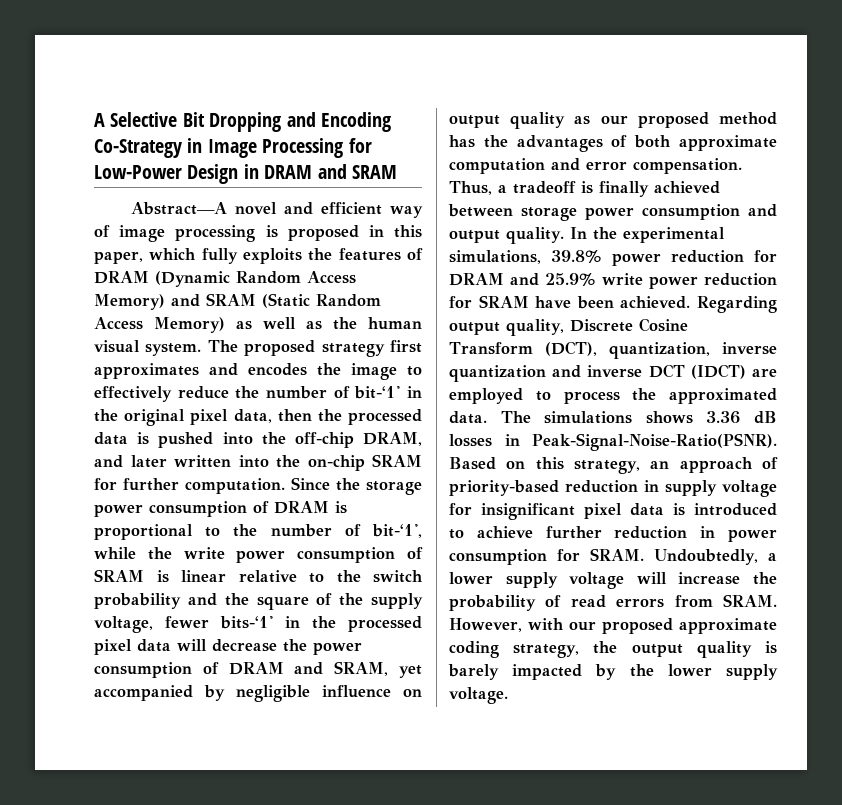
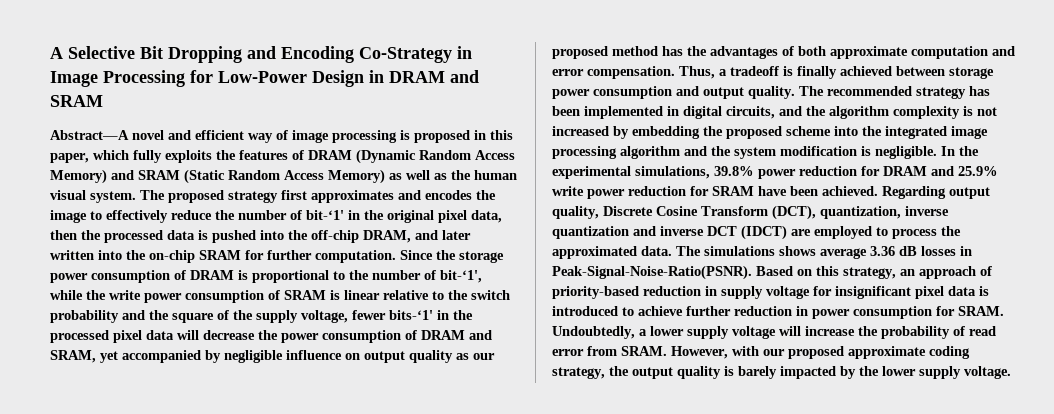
+ The recommended strategy has been implemented in digital circuits, and the algorithm complexity is not increased by embedding the proposed scheme into the integrated image processing algorithm and the system modification is negligible.
- The simulations shows 3.36 dB losses in Peak-Signal-Noise-Ratio(PSNR).
+ The simulations shows average 3.36 dB losses in Peak-Signal-Noise-Ratio(PSNR).
- Undoubtedly, a lower supply voltage will increase the probability of read errors from SRAM.
+ Undoubtedly, a lower supply voltage will increase the probability of read error from SRAM.

